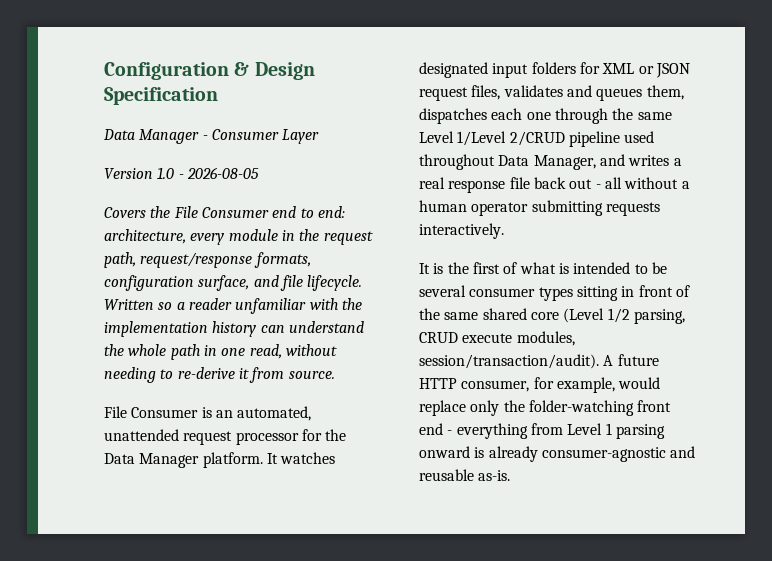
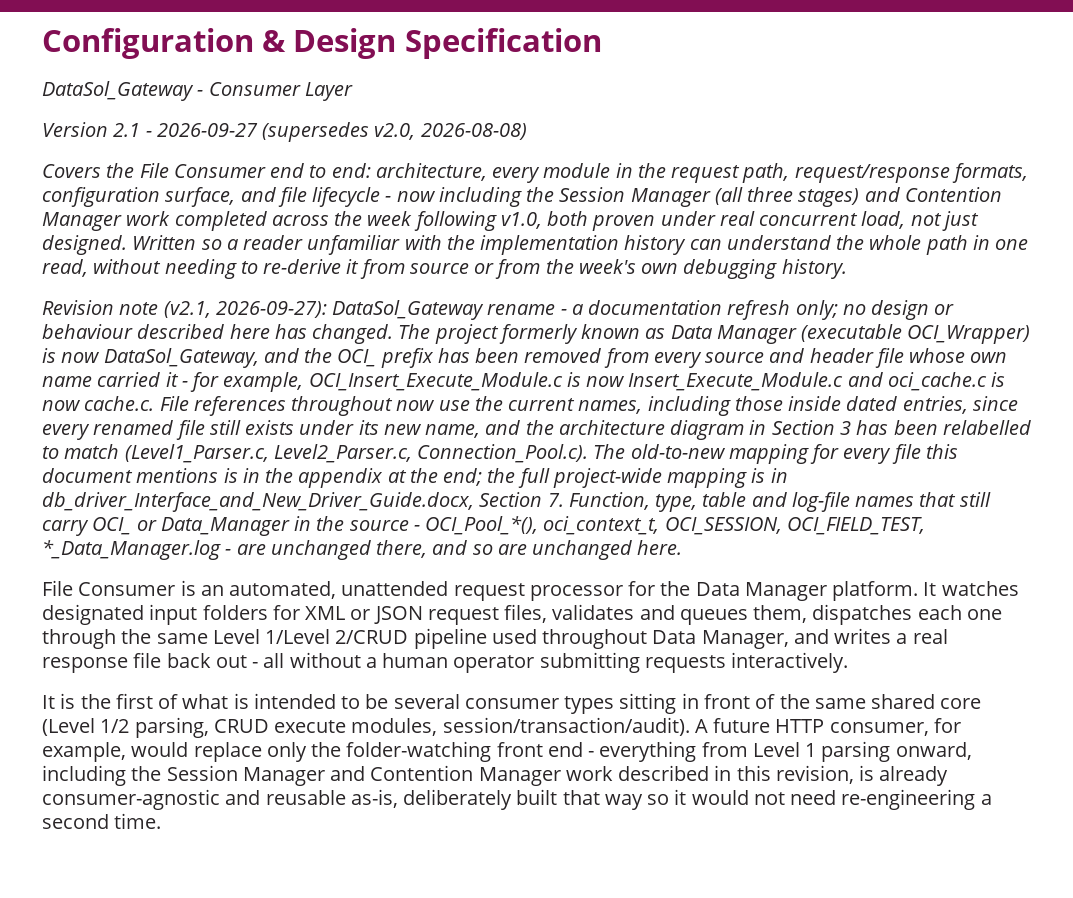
- Data Manager - Consumer Layer
+ DataSol_Gateway - Consumer Layer
- Version 1.0 - 2026-08-05
+ Version 2.1 - 2026-09-27 (supersedes v2.0, 2026-08-08)
- Covers the File Consumer end to end: architecture, every module in the request path, request/response formats, configuration surface, and file lifecycle.
+ Covers the File Consumer end to end: architecture, every module in the request path, request/response formats, configuration surface, and file lifecycle - now including the Session Manager (all three stages) and Contention Manager work completed across the week following v1.0, both proven under real concurrent load, not just designed.
- Written so a reader unfamiliar with the implementation history can understand the whole path in one read, without needing to re-derive it from source.
+ Written so a reader unfamiliar with the implementation history can understand the whole path in one read, without needing to re-derive it from source or from the week's own debugging history.
+ Revision note (v2.1, 2026-09-27): DataSol_Gateway rename - a documentation refresh only; no design or behaviour described here has changed. The project formerly known as Data Manager (executable OCI_Wrapper) is now DataSol_Gateway, and the OCI_ prefix has been removed from every source and header file whose own name carried it - for example, OCI_Insert_Execute_Module.c is now Insert_Execute_Module.c and oci_cache.c is now cache.c. File references throughout now use the current names, including those inside dated entries, since every renamed file still exists under its new name, and the architecture diagram in Section 3 has been relabelled to match (Level1_Parser.c, Level2_Parser.c, Connection_Pool.c). The old-to-new mapping for every file this document mentions is in the appendix at the end; the full project-wide mapping is in db_driver_Interface_and_New_Driver_Guide.docx, Section 7. Function, type, table and log-file names that still carry OCI_ or Data_Manager in the source - OCI_Pool_*(), oci_context_t, OCI_SESSION, OCI_FIELD_TEST, *_Data_Manager.log - are unchanged there, and so are unchanged here.
- A future HTTP consumer, for example, would replace only the folder-watching front end - everything from Level 1 parsing onward is already consumer-agnostic and reusable as-is.
+ A future HTTP consumer, for example, would replace only the folder-watching front end - everything from Level 1 parsing onward, including the Session Manager and Contention Manager work described in this revision, is already consumer-agnostic and reusable as-is, deliberately built that way so it would not need re-engineering a second time.

